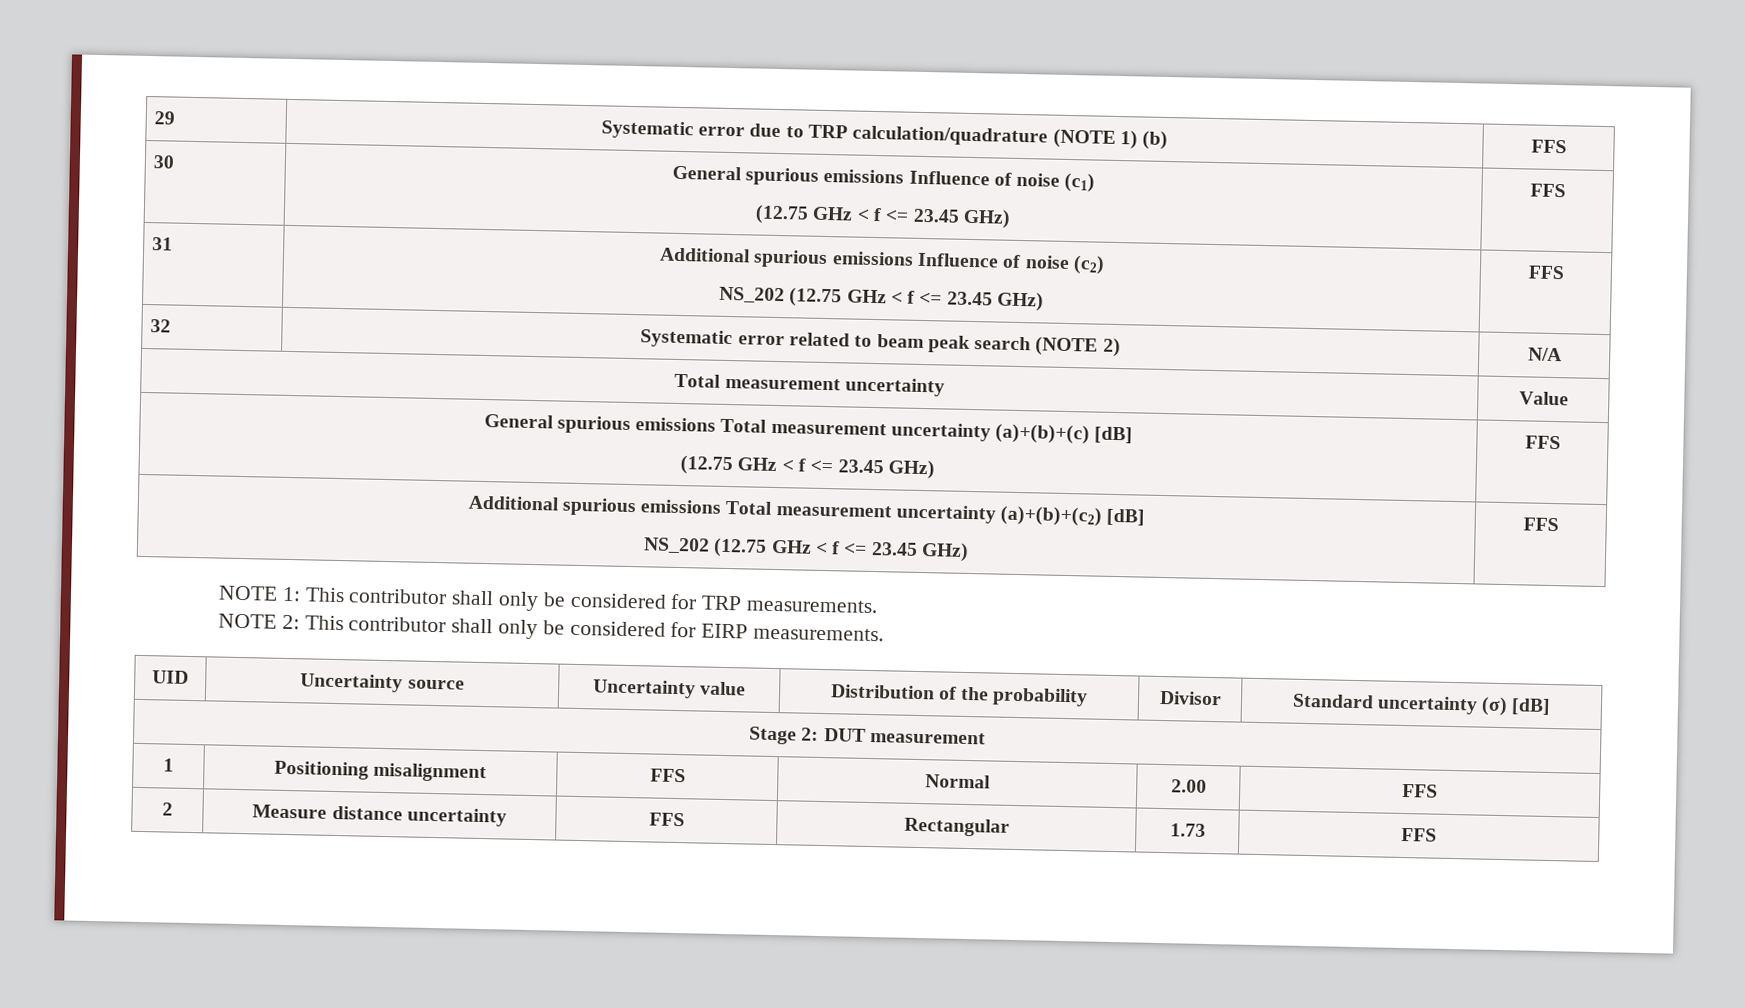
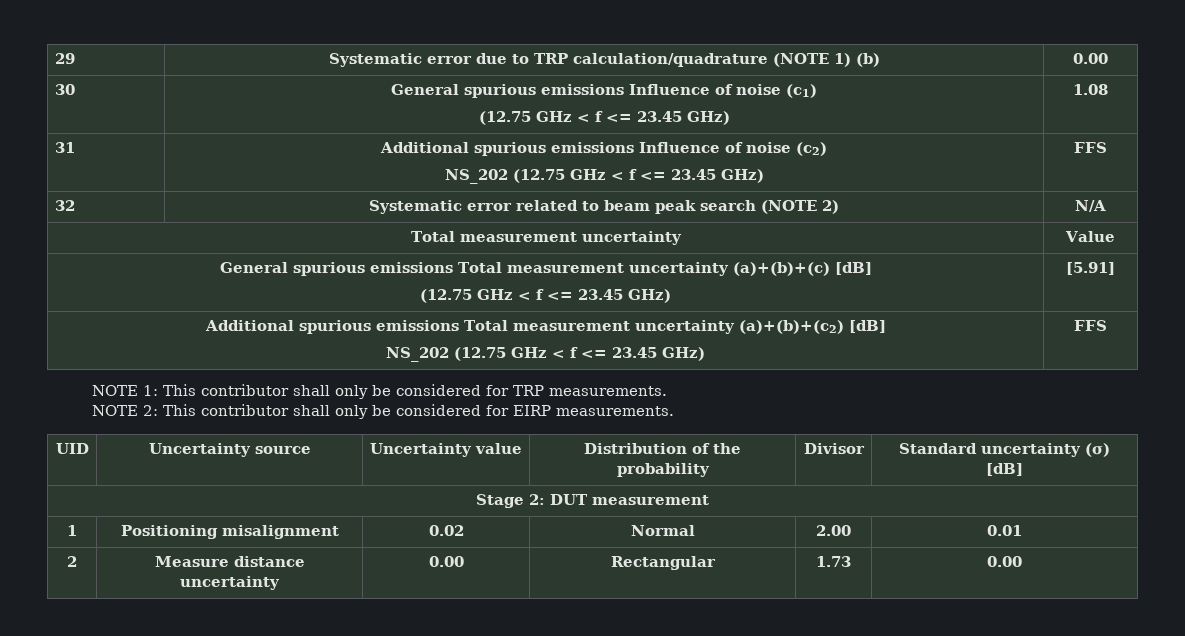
- 29 | Systematic error due to TRP calculation/quadrature (NOTE 1) (b) | FFS
+ 29 | Systematic error due to TRP calculation/quadrature (NOTE 1) (b) | 0.00
  30 | General spurious emissions Influence of noise (c1)
- (12.75 GHz < f <= 23.45 GHz) | FFS
+ (12.75 GHz < f <= 23.45 GHz) | 1.08
  General spurious emissions Total measurement uncertainty (a)+(b)+(c) [dB]
- (12.75 GHz < f <= 23.45 GHz) | FFS
+ (12.75 GHz < f <= 23.45 GHz) | [5.91]
- 1 | Positioning misalignment | FFS | Normal | 2.00 | FFS
+ 1 | Positioning misalignment | 0.02 | Normal | 2.00 | 0.01
- 2 | Measure distance uncertainty | FFS | Rectangular | 1.73 | FFS
+ 2 | Measure distance uncertainty | 0.00 | Rectangular | 1.73 | 0.00

